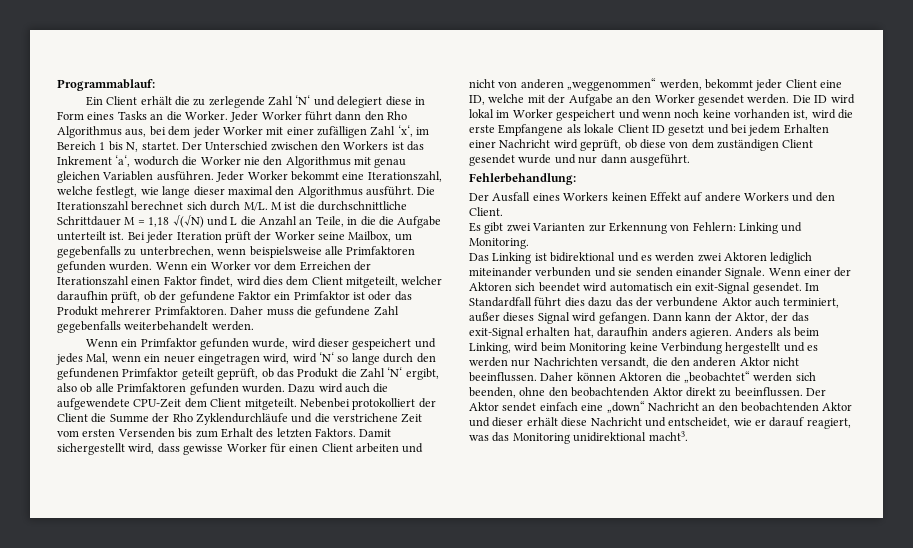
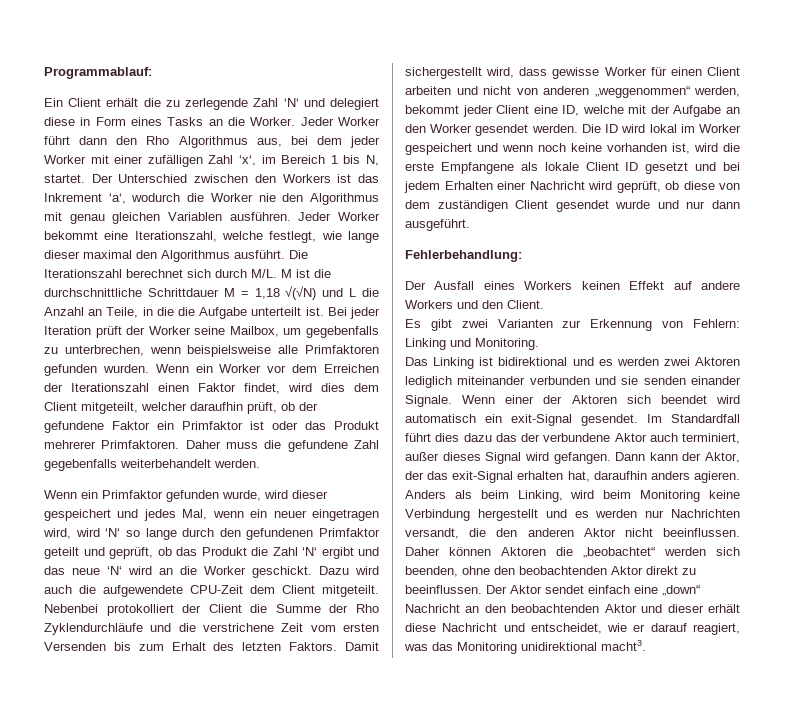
- Wenn ein Primfaktor gefunden wurde, wird dieser gespeichert und jedes Mal, wenn ein neuer eingetragen wird, wird ‘N‘ so lange durch den gefundenen Primfaktor geteilt geprüft, ob das Produkt die Zahl ‘N‘ ergibt, also ob alle Primfaktoren gefunden wurden.
+ Wenn ein Primfaktor gefunden wurde, wird dieser gespeichert und jedes Mal, wenn ein neuer eingetragen wird, wird ‘N‘ so lange durch den gefundenen Primfaktor geteilt und geprüft, ob das Produkt die Zahl ‘N‘ ergibt und das neue ‘N‘ wird an die Worker geschickt.

